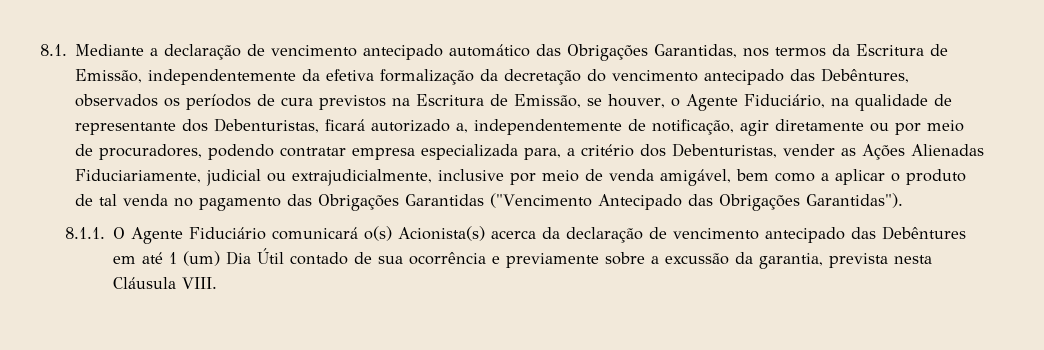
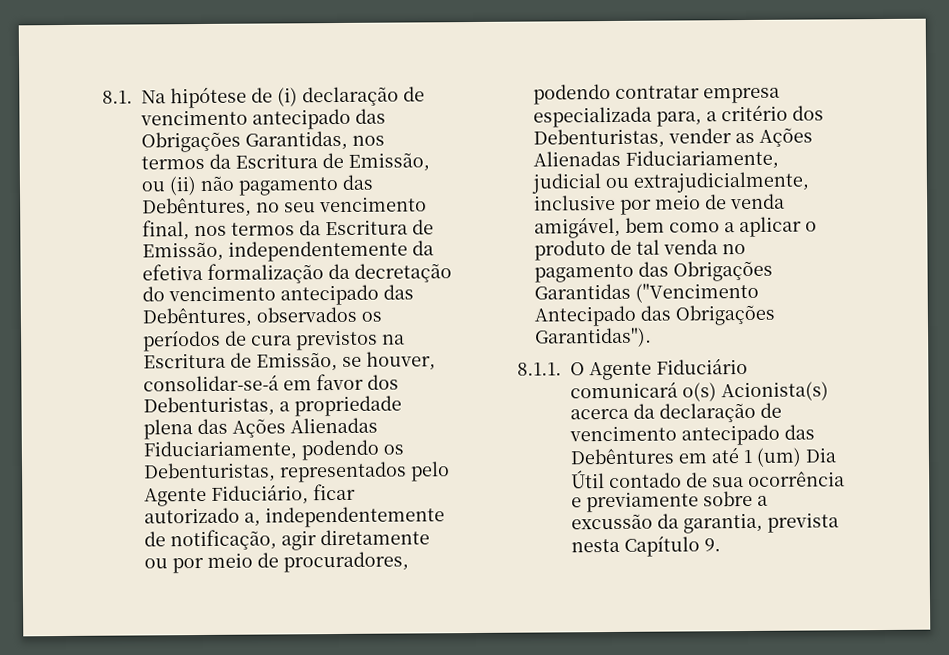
- 8.1. Mediante a declaração de vencimento antecipado automático das Obrigações Garantidas, nos termos da Escritura de Emissão, independentemente da efetiva formalização da decretação do vencimento antecipado das Debêntures, observados os períodos de cura previstos na Escritura de Emissão, se houver, o Agente Fiduciário, na qualidade de representante dos Debenturistas, ficará autorizado a, independentemente de notificação, agir diretamente ou por meio de procuradores, podendo contratar empresa especializada para, a critério dos Debenturistas, vender as Ações Alienadas Fiduciariamente, judicial ou extrajudicialmente, inclusive por meio de venda amigável, bem como a aplicar o produto de tal venda no pagamento das Obrigações Garantidas ("Vencimento Antecipado das Obrigações Garantidas").
+ 8.1. Na hipótese de (i) declaração de vencimento antecipado das Obrigações Garantidas, nos termos da Escritura de Emissão, ou (ii) não pagamento das Debêntures, no seu vencimento final, nos termos da Escritura de Emissão, independentemente da efetiva formalização da decretação do vencimento antecipado das Debêntures, observados os períodos de cura previstos na Escritura de Emissão, se houver, consolidar-se-á em favor dos Debenturistas, a propriedade plena das Ações Alienadas Fiduciariamente, podendo os Debenturistas, representados pelo Agente Fiduciário, ficar autorizado a, independentemente de notificação, agir diretamente ou por meio de procuradores, podendo contratar empresa especializada para, a critério dos Debenturistas, vender as Ações Alienadas Fiduciariamente, judicial ou extrajudicialmente, inclusive por meio de venda amigável, bem como a aplicar o produto de tal venda no pagamento das Obrigações Garantidas ("Vencimento Antecipado das Obrigações Garantidas").
- 8.1.1. O Agente Fiduciário comunicará o(s) Acionista(s) acerca da declaração de vencimento antecipado das Debêntures em até 1 (um) Dia Útil contado de sua ocorrência e previamente sobre a excussão da garantia, prevista nesta Cláusula VIII.
+ 8.1.1. O Agente Fiduciário comunicará o(s) Acionista(s) acerca da declaração de vencimento antecipado das Debêntures em até 1 (um) Dia Útil contado de sua ocorrência e previamente sobre a excussão da garantia, prevista nesta Capítulo 9.

